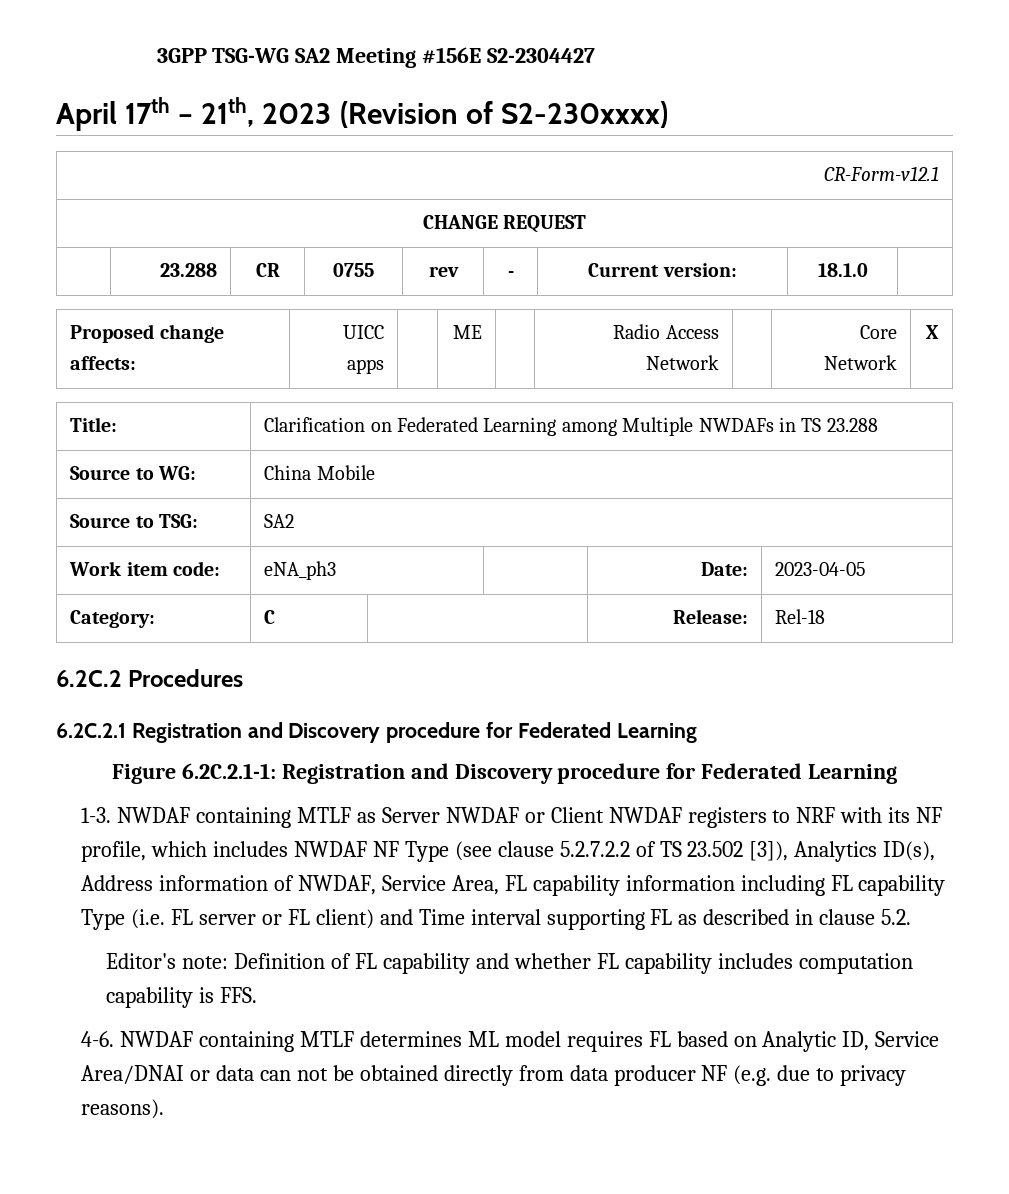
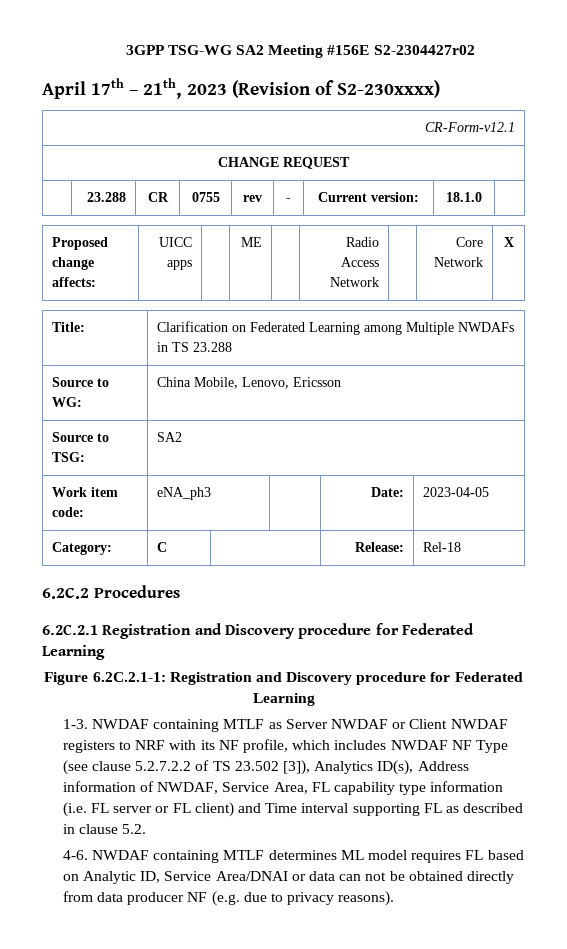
- 3GPP TSG-WG SA2 Meeting #156E S2-2304427
+ 3GPP TSG-WG SA2 Meeting #156E S2-2304427r02
- Source to WG: | China Mobile
+ Source to WG: | China Mobile, Lenovo, Ericsson
- NWDAF containing MTLF as Server NWDAF or Client NWDAF registers to NRF with its NF profile, which includes NWDAF NF Type (see clause 5.2.7.2.2 of TS 23.502 [3]), Analytics ID(s), Address information of NWDAF, Service Area, FL capability information including FL capability Type (i.e. FL server or FL client) and Time interval supporting FL as described in clause 5.2.
+ NWDAF containing MTLF as Server NWDAF or Client NWDAF registers to NRF with its NF profile, which includes NWDAF NF Type (see clause 5.2.7.2.2 of TS 23.502 [3]), Analytics ID(s), Address information of NWDAF, Service Area, FL capability type information (i.e. FL server or FL client) and Time interval supporting FL as described in clause 5.2.
- Editor's note: Definition of FL capability and whether FL capability includes computation capability is FFS.

